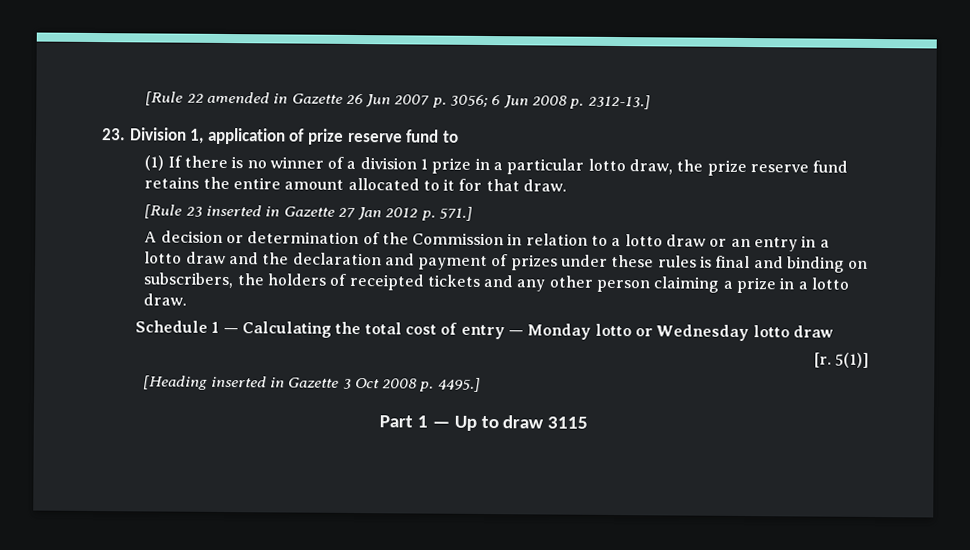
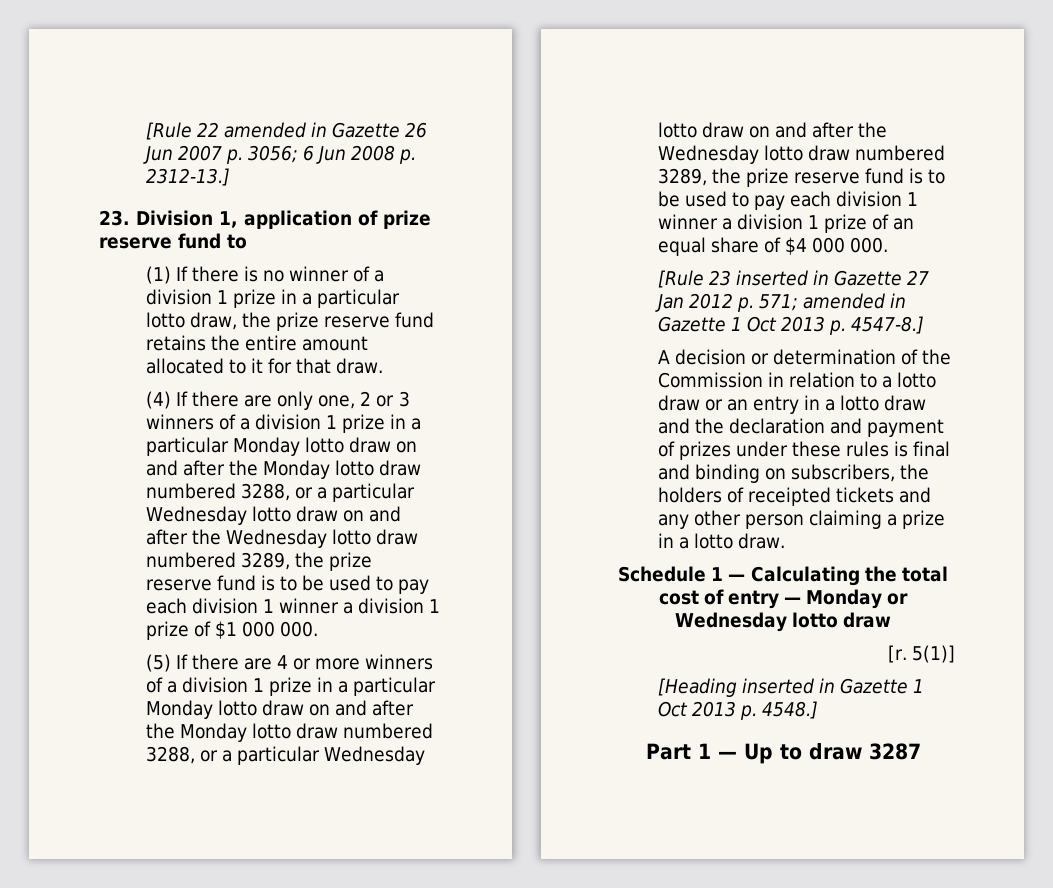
+ (4) If there are only one, 2 or 3 winners of a division 1 prize in a particular Monday lotto draw on and after the Monday lotto draw numbered 3288, or a particular Wednesday lotto draw on and after the Wednesday lotto draw numbered 3289, the prize reserve fund is to be used to pay each division 1 winner a division 1 prize of $1 000 000.
+ (5) If there are 4 or more winners of a division 1 prize in a particular Monday lotto draw on and after the Monday lotto draw numbered 3288, or a particular Wednesday lotto draw on and after the Wednesday lotto draw numbered 3289, the prize reserve fund is to be used to pay each division 1 winner a division 1 prize of an equal share of $4 000 000.
- [Rule 23 inserted in Gazette 27 Jan 2012 p. 571.]
+ [Rule 23 inserted in Gazette 27 Jan 2012 p. 571; amended in Gazette 1 Oct 2013 p. 4547-8.]
- Schedule 1 — Calculating the total cost of entry — Monday lotto or Wednesday lotto draw
+ Schedule 1 — Calculating the total cost of entry — Monday or Wednesday lotto draw
- [Heading inserted in Gazette 3 Oct 2008 p. 4495.]
+ [Heading inserted in Gazette 1 Oct 2013 p. 4548.]
- Part 1 — Up to draw 3115
+ Part 1 — Up to draw 3287

